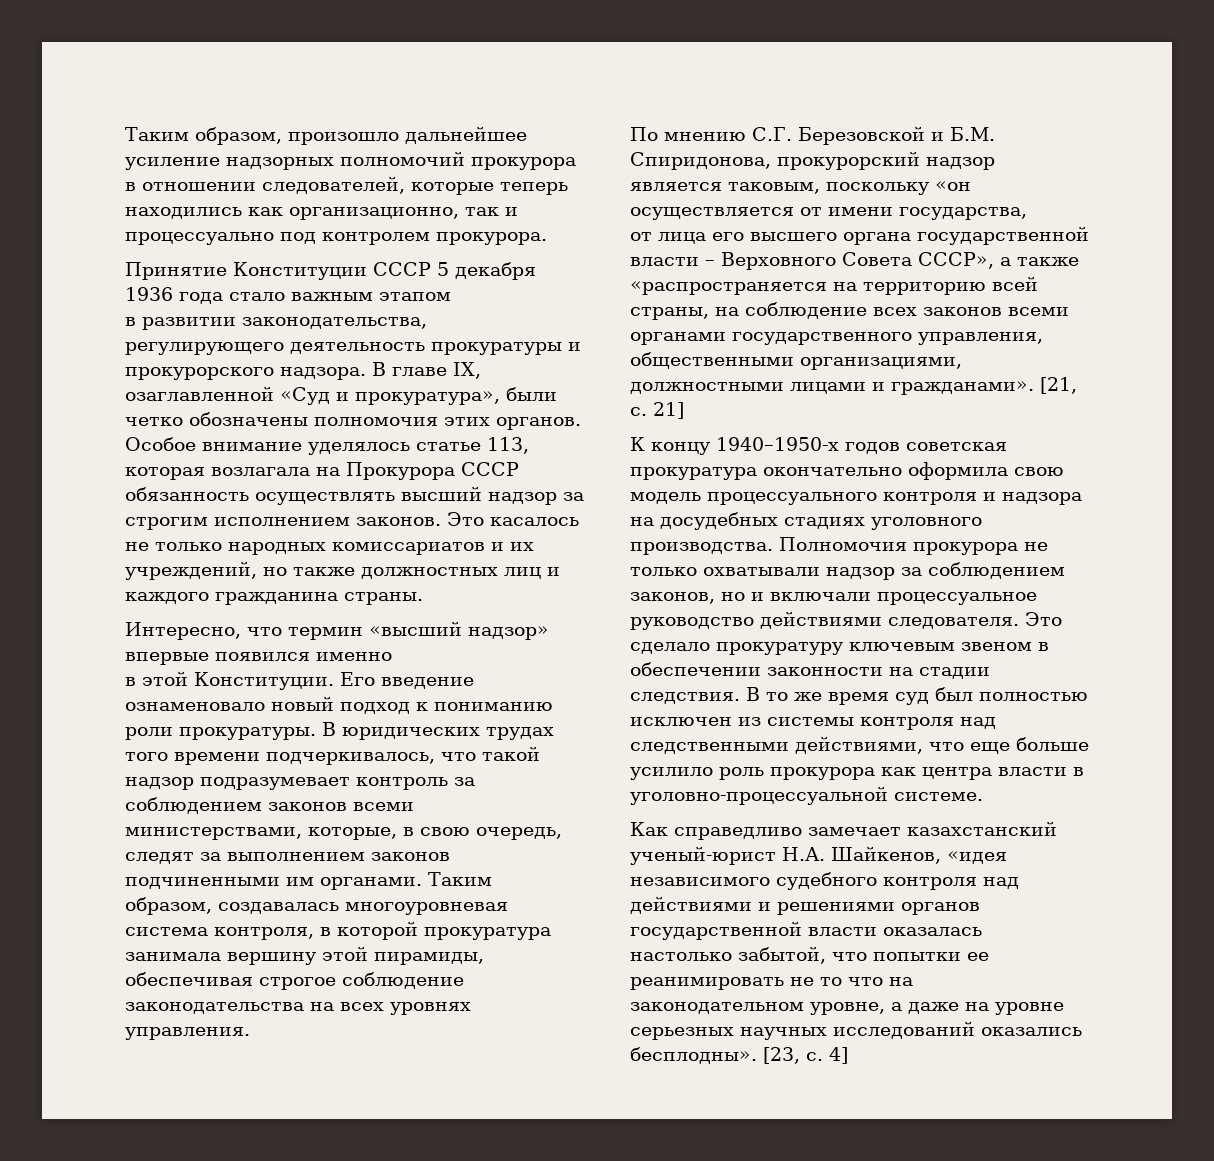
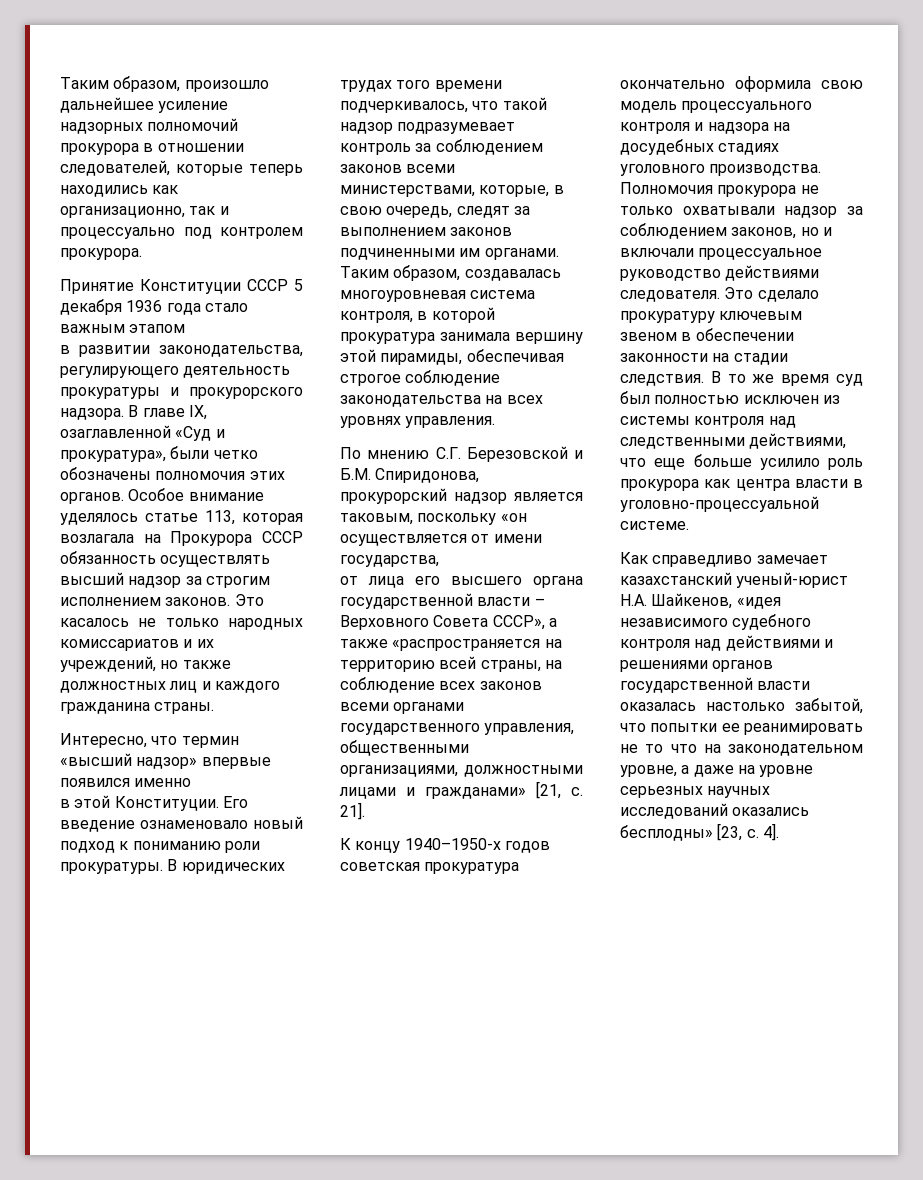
- от лица его высшего органа государственной власти – Верховного Совета СССР», а также «распространяется на территорию всей страны, на соблюдение всех законов всеми органами государственного управления, общественными организациями, должностными лицами и гражданами». [21, с.
+ от лица его высшего органа государственной власти – Верховного Совета СССР», а также «распространяется на территорию всей страны, на соблюдение всех законов всеми органами государственного управления, общественными организациями, должностными лицами и гражданами» [21, с.
- 21]
+ 21].
- Как справедливо замечает казахстанский ученый-юрист Н.А. Шайкенов, «идея независимого судебного контроля над действиями и решениями органов государственной власти оказалась настолько забытой, что попытки ее реанимировать не то что на законодательном уровне, а даже на уровне серьезных научных исследований оказались бесплодны». [23, с.
+ Как справедливо замечает казахстанский ученый-юрист Н.А. Шайкенов, «идея независимого судебного контроля над действиями и решениями органов государственной власти оказалась настолько забытой, что попытки ее реанимировать не то что на законодательном уровне, а даже на уровне серьезных научных исследований оказались бесплодны» [23, с.
- 4]
+ 4].

